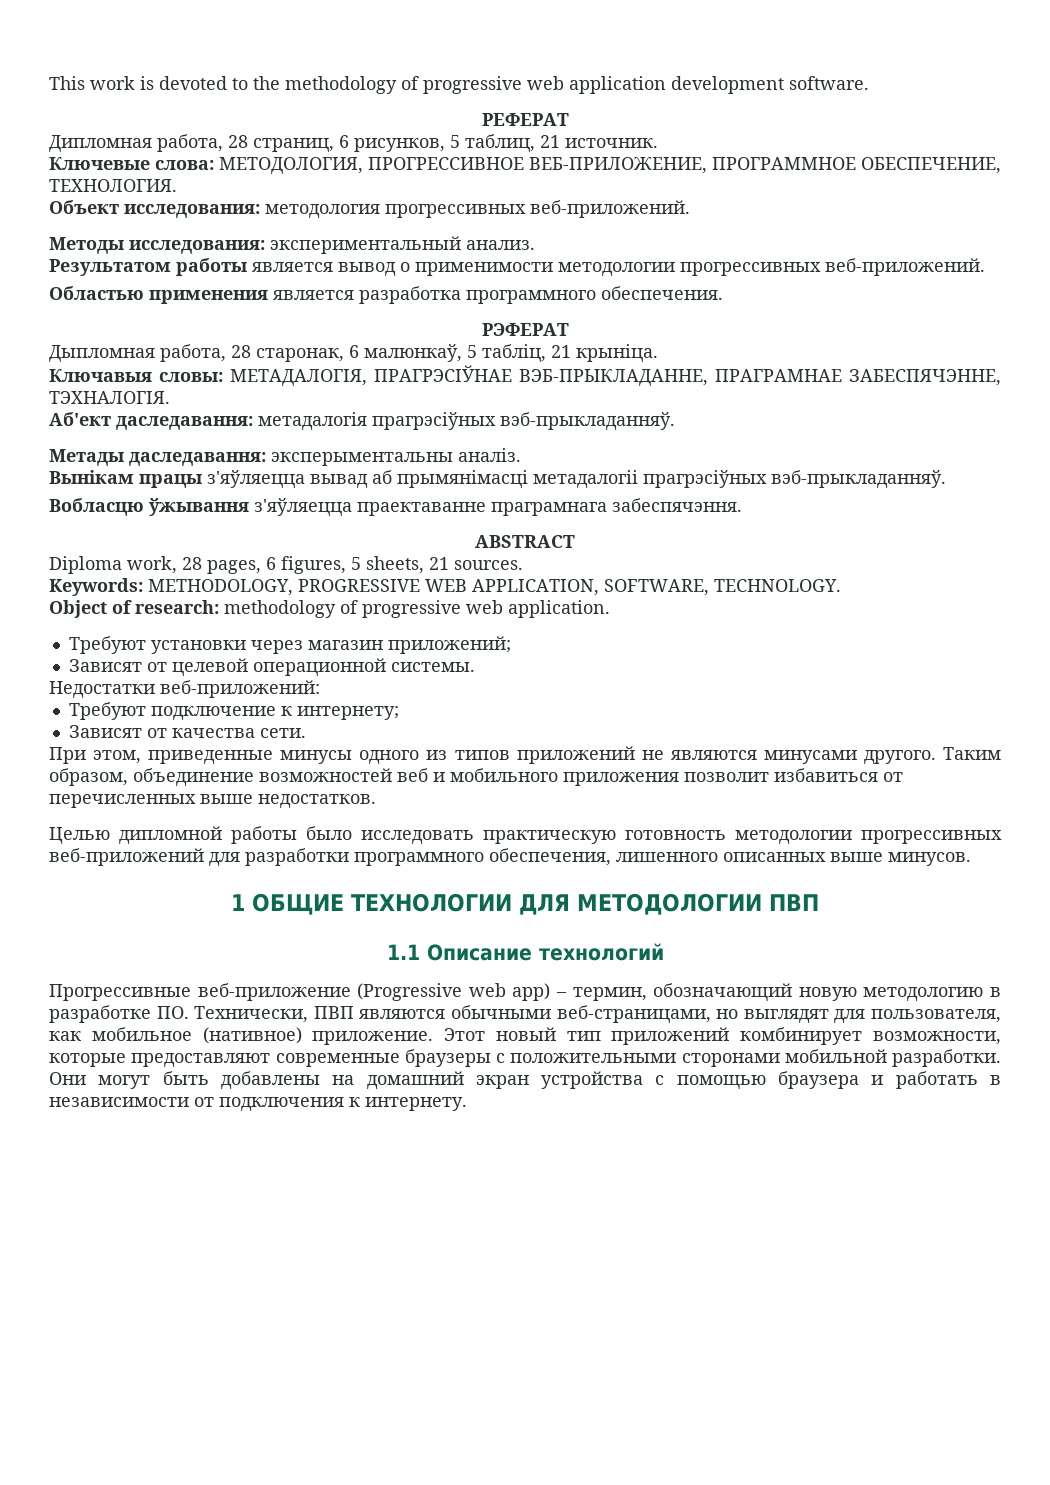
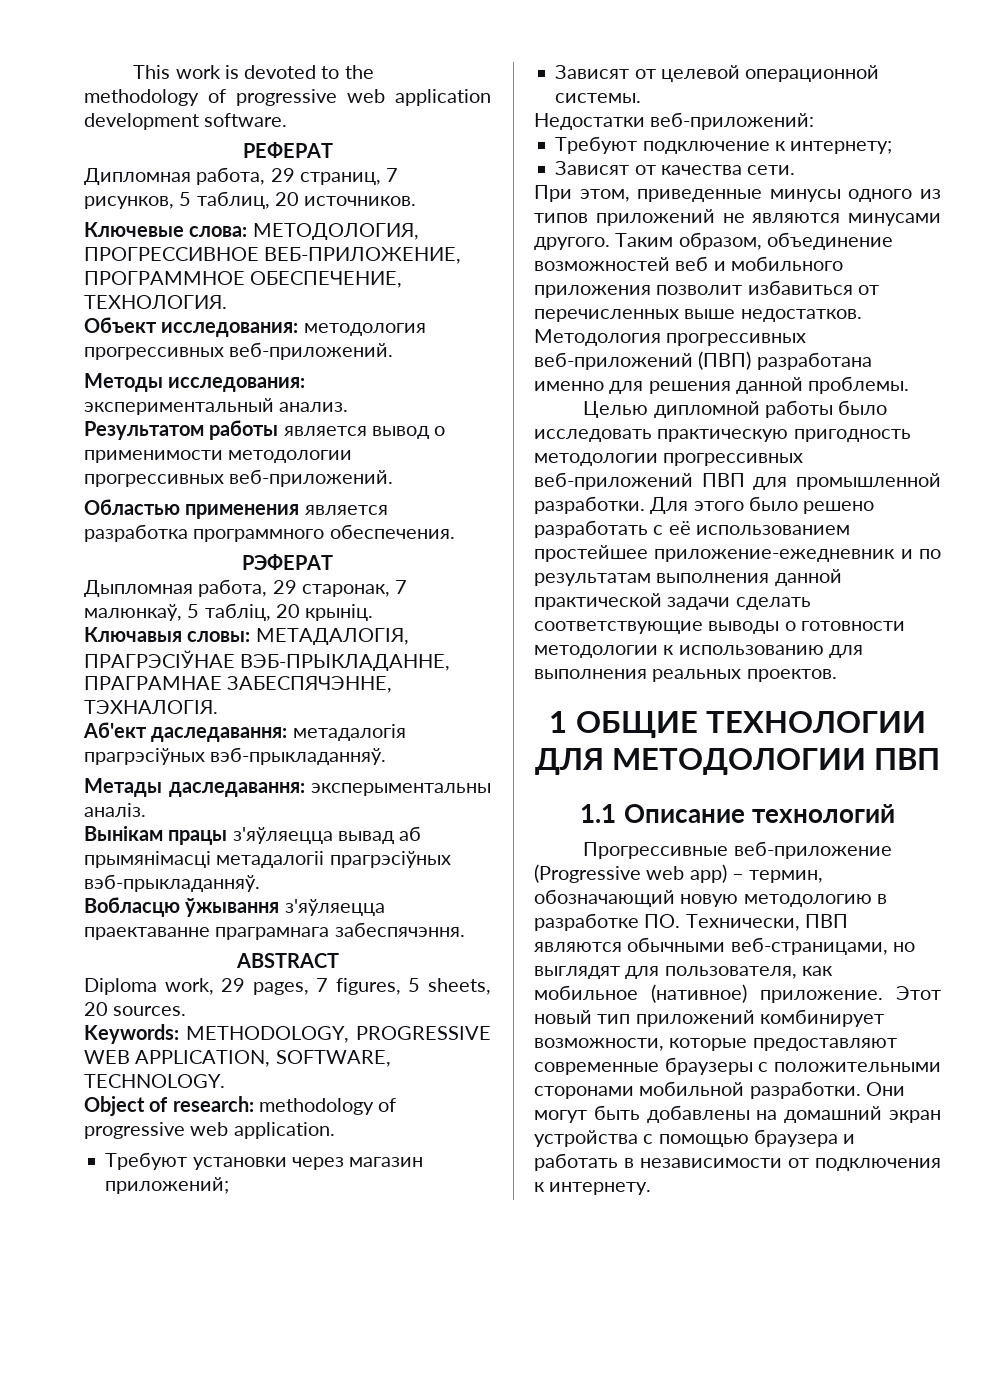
- Дипломная работа, 28 страниц, 6 рисунков, 5 таблиц, 21 источник.
+ Дипломная работа, 29 страниц, 7 рисунков, 5 таблиц, 20 источников.
- Дыпломная работа, 28 старонак, 6 малюнкаў, 5 табліц, 21 крыніца.
+ Дыпломная работа, 29 старонак, 7 малюнкаў, 5 табліц, 20 крыніц.
- Diploma work, 28 pages, 6 figures, 5 sheets, 21 sources.
+ Diploma work, 29 pages, 7 figures, 5 sheets, 20 sources.
+ Методология прогрессивных веб-приложений (ПВП) разработана именно для решения данной проблемы.
- Целью дипломной работы было исследовать практическую готовность методологии прогрессивных веб-приложений для разработки программного обеспечения, лишенного описанных выше минусов.
+ Целью дипломной работы было исследовать практическую пригодность методологии прогрессивных веб-приложений ПВП для промышленной разработки. Для этого было решено разработать с её использованием простейшее приложение-ежедневник и по результатам выполнения данной практической задачи сделать соответствующие выводы о готовности методологии к использованию для выполнения реальных проектов.

